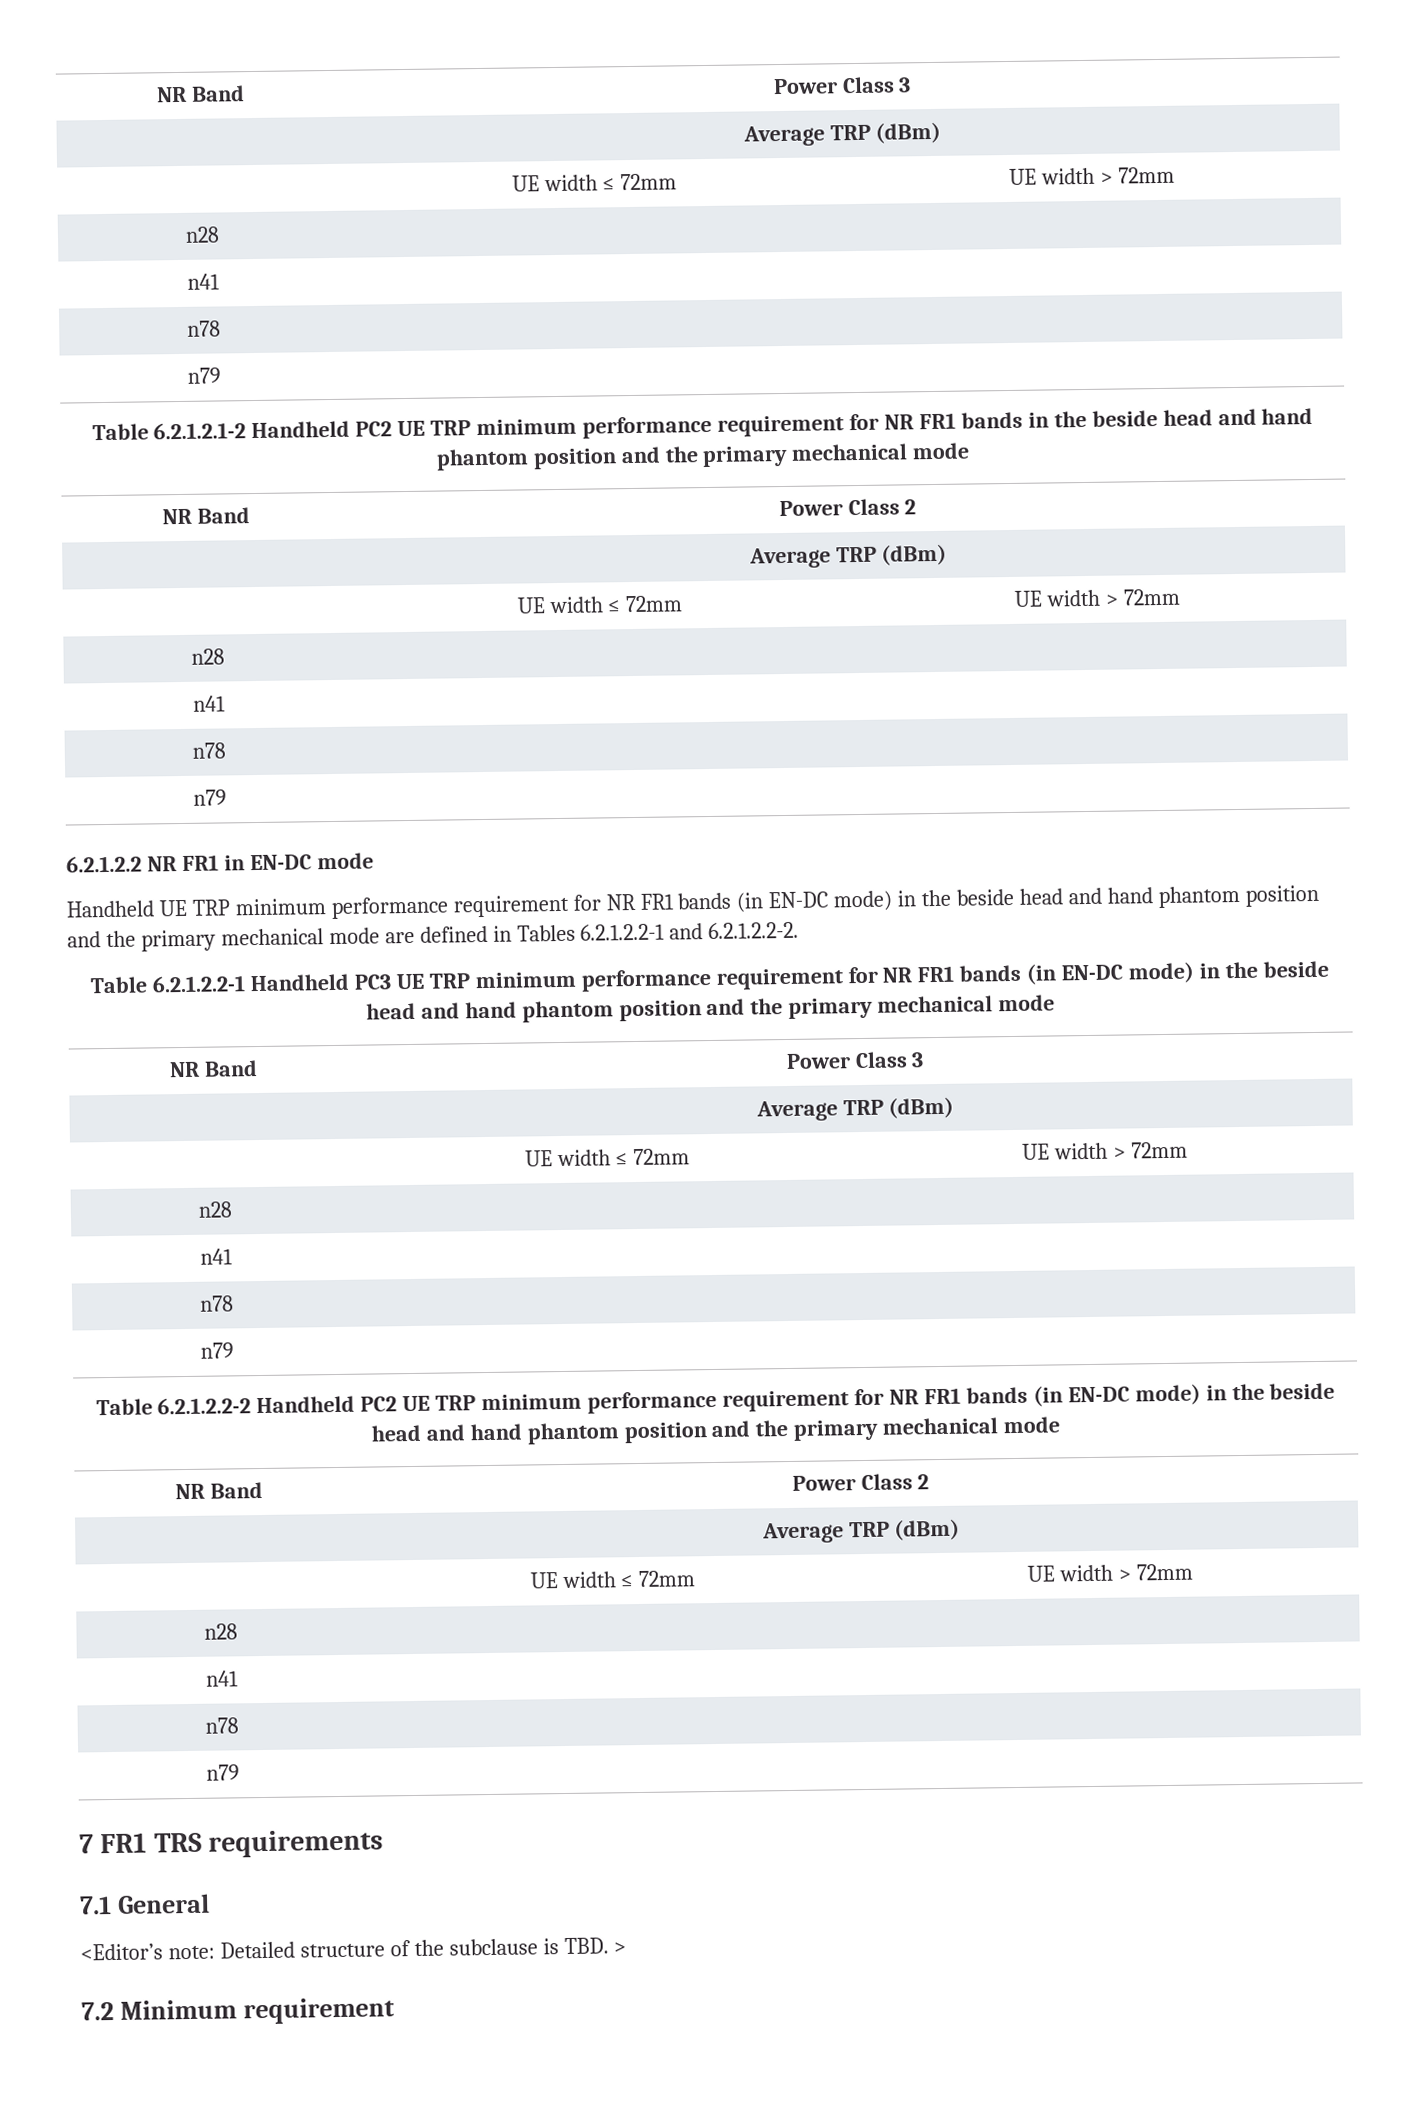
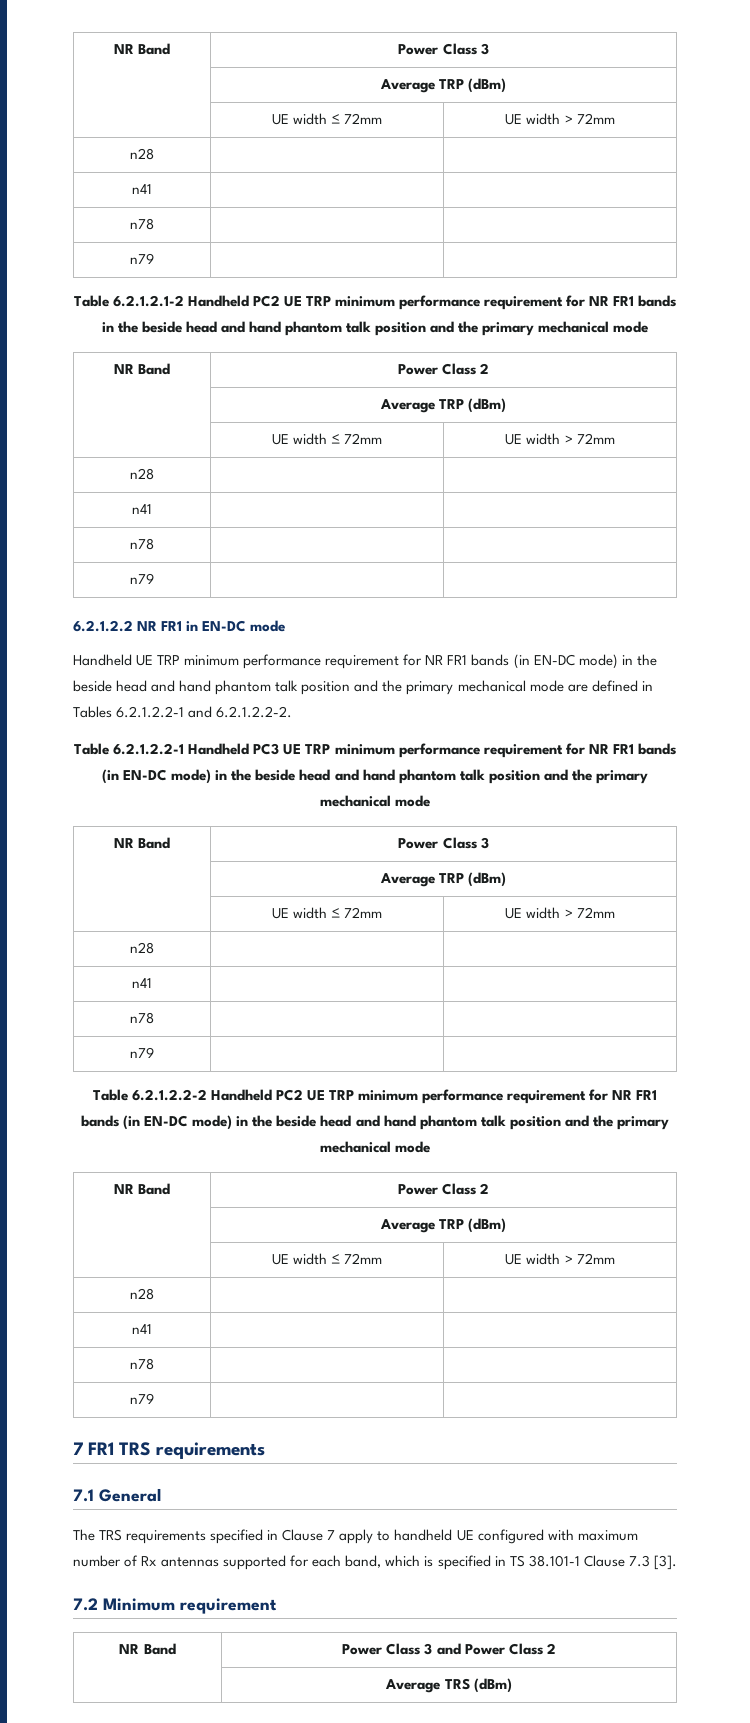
- Table 6.2.1.2.1-2 Handheld PC2 UE TRP minimum performance requirement for NR FR1 bands in the beside head and hand phantom position and the primary mechanical mode
+ Table 6.2.1.2.1-2 Handheld PC2 UE TRP minimum performance requirement for NR FR1 bands in the beside head and hand phantom talk position and the primary mechanical mode
- Handheld UE TRP minimum performance requirement for NR FR1 bands (in EN-DC mode) in the beside head and hand phantom position and the primary mechanical mode are defined in Tables 6.2.1.2.2-1 and 6.2.1.2.2-2.
+ Handheld UE TRP minimum performance requirement for NR FR1 bands (in EN-DC mode) in the beside head and hand phantom talk position and the primary mechanical mode are defined in Tables 6.2.1.2.2-1 and 6.2.1.2.2-2.
- Table 6.2.1.2.2-1 Handheld PC3 UE TRP minimum performance requirement for NR FR1 bands (in EN-DC mode) in the beside head and hand phantom position and the primary mechanical mode
+ Table 6.2.1.2.2-1 Handheld PC3 UE TRP minimum performance requirement for NR FR1 bands (in EN-DC mode) in the beside head and hand phantom talk position and the primary mechanical mode
- Table 6.2.1.2.2-2 Handheld PC2 UE TRP minimum performance requirement for NR FR1 bands (in EN-DC mode) in the beside head and hand phantom position and the primary mechanical mode
+ Table 6.2.1.2.2-2 Handheld PC2 UE TRP minimum performance requirement for NR FR1 bands (in EN-DC mode) in the beside head and hand phantom talk position and the primary mechanical mode
- <Editor’s note: Detailed structure of the subclause is TBD. >
+ The TRS requirements specified in Clause 7 apply to handheld UE configured with maximum number of Rx antennas supported for each band, which is specified in TS 38.101-1 Clause 7.3 [3].
  7.2 Minimum requirement
+ NR Band | Power Class 3 and Power Class 2
+ | Average TRS (dBm)

